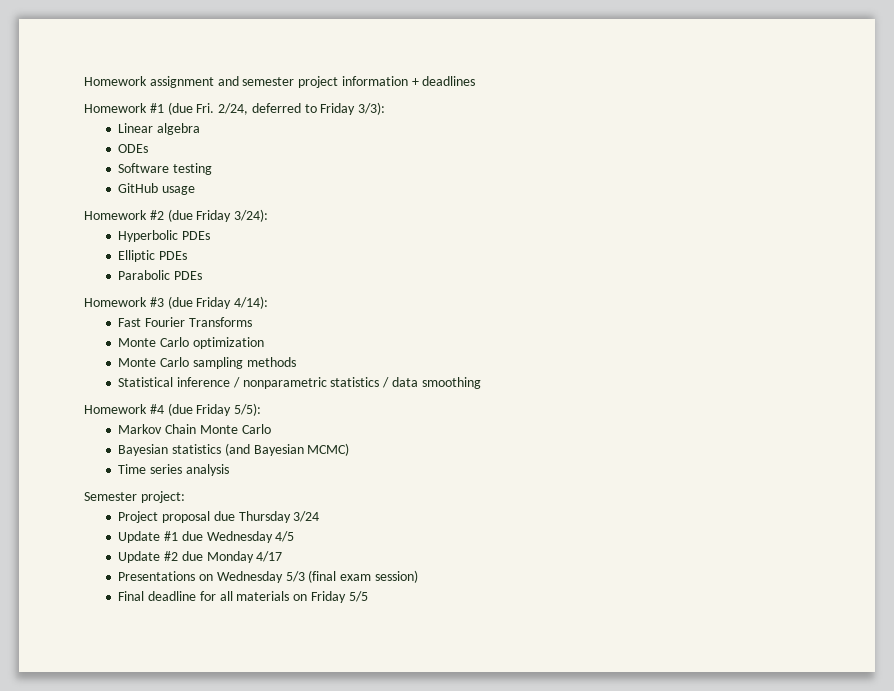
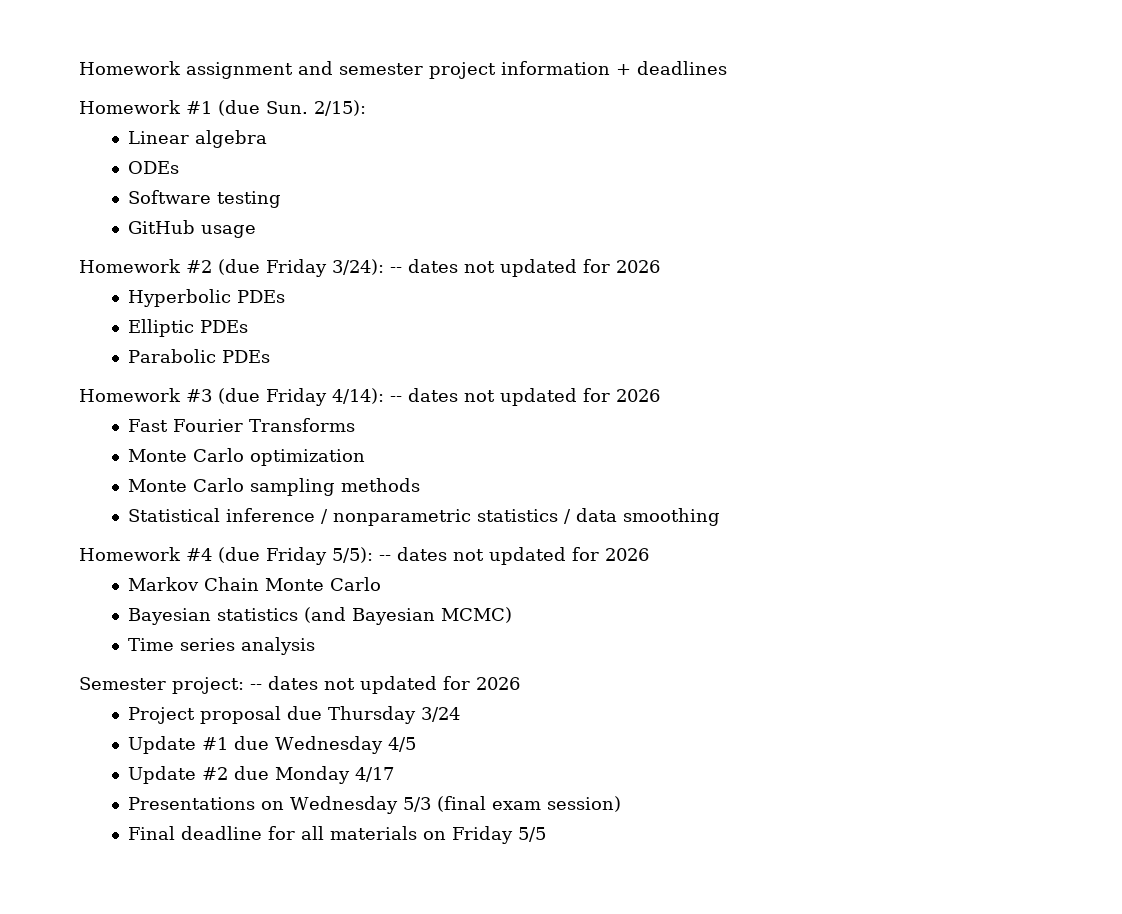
- Homework #1 (due Fri. 2/24, deferred to Friday 3/3):
+ Homework #1 (due Sun. 2/15):
- Homework #2 (due Friday 3/24):
+ Homework #2 (due Friday 3/24): -- dates not updated for 2026
- Homework #3 (due Friday 4/14):
+ Homework #3 (due Friday 4/14): -- dates not updated for 2026
- Homework #4 (due Friday 5/5):
+ Homework #4 (due Friday 5/5): -- dates not updated for 2026
- Semester project:
+ Semester project: -- dates not updated for 2026

